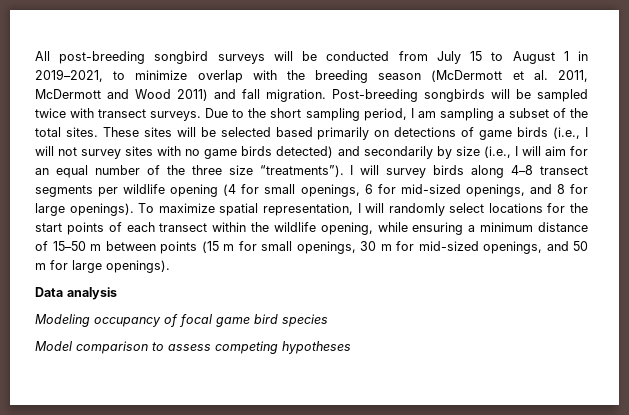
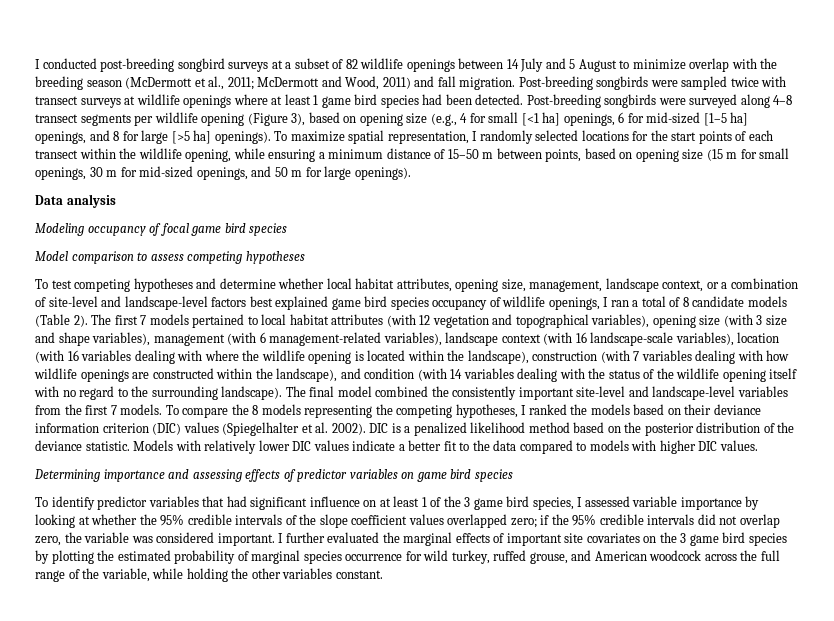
- All post-breeding songbird surveys will be conducted from July 15 to August 1 in 2019–2021, to minimize overlap with the breeding season (McDermott et al. 2011, McDermott and Wood 2011) and fall migration.
+ I conducted post-breeding songbird surveys at a subset of 82 wildlife openings between 14 July and 5 August to minimize overlap with the breeding season (McDermott et al., 2011; McDermott and Wood, 2011) and fall migration.
- Post-breeding songbirds will be sampled twice with transect surveys. Due to the short sampling period, I am sampling a subset of the total sites. These sites will be selected based primarily on detections of game birds (i.e., I will not survey sites with no game birds detected) and secondarily by size (i.e., I will aim for an equal number of the three size “treatments”). I will survey birds along 4–8 transect segments per wildlife opening (4 for small openings, 6 for mid-sized openings, and 8 for large openings).
+ Post-breeding songbirds were sampled twice with transect surveys at wildlife openings where at least 1 game bird species had been detected. Post-breeding songbirds were surveyed along 4–8 transect segments per wildlife opening (Figure 3), based on opening size (e.g., 4 for small [<1 ha] openings, 6 for mid-sized [1–5 ha] openings, and 8 for large [>5 ha] openings).
- To maximize spatial representation, I will randomly select locations for the start points of each transect within the wildlife opening, while ensuring a minimum distance of 15–50 m between points (15 m for small openings, 30 m for mid-sized openings, and 50 m for large openings).
+ To maximize spatial representation, I randomly selected locations for the start points of each transect within the wildlife opening, while ensuring a minimum distance of 15–50 m between points, based on opening size (15 m for small openings, 30 m for mid-sized openings, and 50 m for large openings).
+ To test competing hypotheses and determine whether local habitat attributes, opening size, management, landscape context, or a combination of site-level and landscape-level factors best explained game bird species occupancy of wildlife openings, I ran a total of 8 candidate models (Table 2). The first 7 models pertained to local habitat attributes (with 12 vegetation and topographical variables), opening size (with 3 size and shape variables), management (with 6 management-related variables), landscape context (with 16 landscape-scale variables), location (with 16 variables dealing with where the wildlife opening is located within the landscape), construction (with 7 variables dealing with how wildlife openings are constructed within the landscape), and condition (with 14 variables dealing with the status of the wildlife opening itself with no regard to the surrounding landscape). The final model combined the consistently important site-level and landscape-level variables from the first 7 models. To compare the 8 models representing the competing hypotheses, I ranked the models based on their deviance information criterion (DIC) values (Spiegelhalter et al. 2002). DIC is a penalized likelihood method based on the posterior distribution of the deviance statistic. Models with relatively lower DIC values indicate a better fit to the data compared to models with higher DIC values.
+ Determining importance and assessing effects of predictor variables on game bird species
+ To identify predictor variables that had significant influence on at least 1 of the 3 game bird species, I assessed variable importance by looking at whether the 95% credible intervals of the slope coefficient values overlapped zero; if the 95% credible intervals did not overlap zero, the variable was considered important. I further evaluated the marginal effects of important site covariates on the 3 game bird species by plotting the estimated probability of marginal species occurrence for wild turkey, ruffed grouse, and American woodcock across the full range of the variable, while holding the other variables constant.

